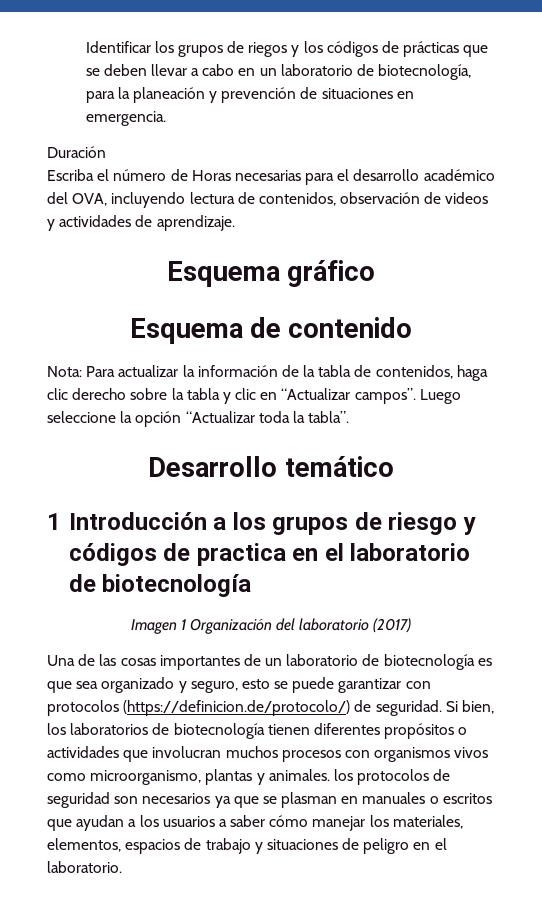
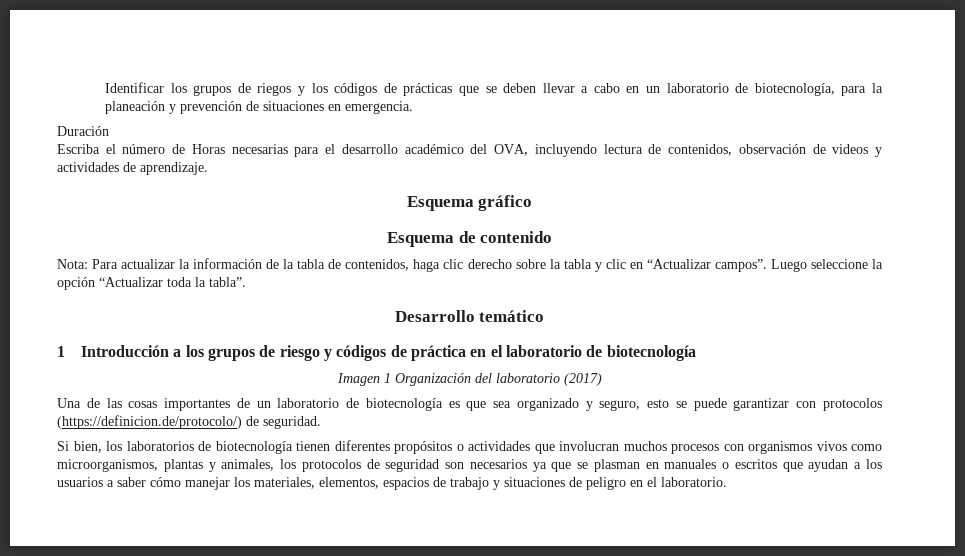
- 1 Introducción a los grupos de riesgo y códigos de practica en el laboratorio de biotecnología
+ 1 Introducción a los grupos de riesgo y códigos de práctica en el laboratorio de biotecnología
- Una de las cosas importantes de un laboratorio de biotecnología es que sea organizado y seguro, esto se puede garantizar con protocolos (https://definicion.de/protocolo/) de seguridad. Si bien, los laboratorios de biotecnología tienen diferentes propósitos o actividades que involucran muchos procesos con organismos vivos como microorganismo, plantas y animales. los protocolos de seguridad son necesarios ya que se plasman en manuales o escritos que ayudan a los usuarios a saber cómo manejar los materiales, elementos, espacios de trabajo y situaciones de peligro en el laboratorio.
+ Una de las cosas importantes de un laboratorio de biotecnología es que sea organizado y seguro, esto se puede garantizar con protocolos (https://definicion.de/protocolo/) de seguridad.
+ Si bien, los laboratorios de biotecnología tienen diferentes propósitos o actividades que involucran muchos procesos con organismos vivos como microorganismos, plantas y animales, los protocolos de seguridad son necesarios ya que se plasman en manuales o escritos que ayudan a los usuarios a saber cómo manejar los materiales, elementos, espacios de trabajo y situaciones de peligro en el laboratorio.

